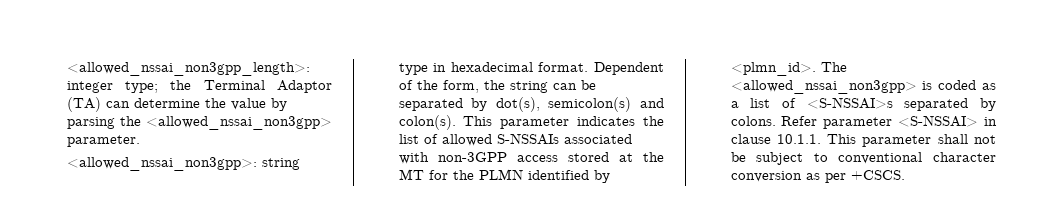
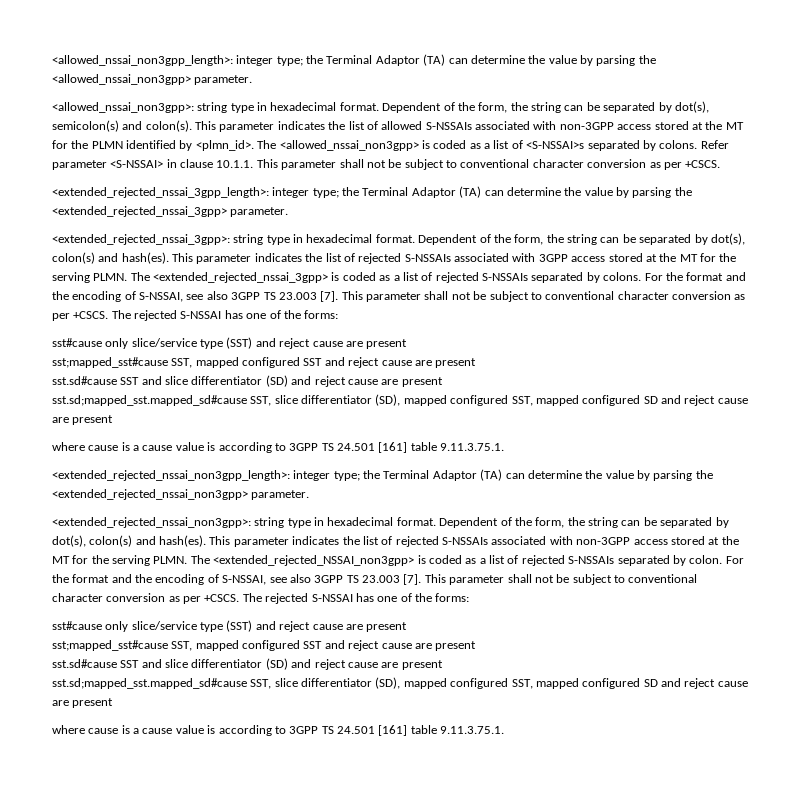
+ <extended_rejected_nssai_3gpp_length>: integer type; the Terminal Adaptor (TA) can determine the value by parsing the <extended_rejected_nssai_3gpp> parameter.
+ <extended_rejected_nssai_3gpp>: string type in hexadecimal format. Dependent of the form, the string can be separated by dot(s), colon(s) and hash(es). This parameter indicates the list of rejected S-NSSAIs associated with 3GPP access stored at the MT for the serving PLMN. The <extended_rejected_nssai_3gpp> is coded as a list of rejected S-NSSAIs separated by colons. For the format and the encoding of S-NSSAI, see also 3GPP TS 23.003 [7]. This parameter shall not be subject to conventional character conversion as per +CSCS. The rejected S-NSSAI has one of the forms:
+ sst#cause only slice/service type (SST) and reject cause are present
+ sst;mapped_sst#cause SST, mapped configured SST and reject cause are present
+ sst.sd#cause SST and slice differentiator (SD) and reject cause are present
+ sst.sd;mapped_sst.mapped_sd#cause SST, slice differentiator (SD), mapped configured SST, mapped configured SD and reject cause are present
+ where cause is a cause value is according to 3GPP TS 24.501 [161] table 9.11.3.75.1.
+ <extended_rejected_nssai_non3gpp_length>: integer type; the Terminal Adaptor (TA) can determine the value by parsing the <extended_rejected_nssai_non3gpp> parameter.
+ <extended_rejected_nssai_non3gpp>: string type in hexadecimal format. Dependent of the form, the string can be separated by dot(s), colon(s) and hash(es). This parameter indicates the list of rejected S-NSSAIs associated with non-3GPP access stored at the MT for the serving PLMN. The <extended_rejected_NSSAI_non3gpp> is coded as a list of rejected S-NSSAIs separated by colon. For the format and the encoding of S-NSSAI, see also 3GPP TS 23.003 [7]. This parameter shall not be subject to conventional character conversion as per +CSCS. The rejected S-NSSAI has one of the forms:
+ sst#cause only slice/service type (SST) and reject cause are present
+ sst;mapped_sst#cause SST, mapped configured SST and reject cause are present
+ sst.sd#cause SST and slice differentiator (SD) and reject cause are present
+ sst.sd;mapped_sst.mapped_sd#cause SST, slice differentiator (SD), mapped configured SST, mapped configured SD and reject cause are present
+ where cause is a cause value is according to 3GPP TS 24.501 [161] table 9.11.3.75.1.

